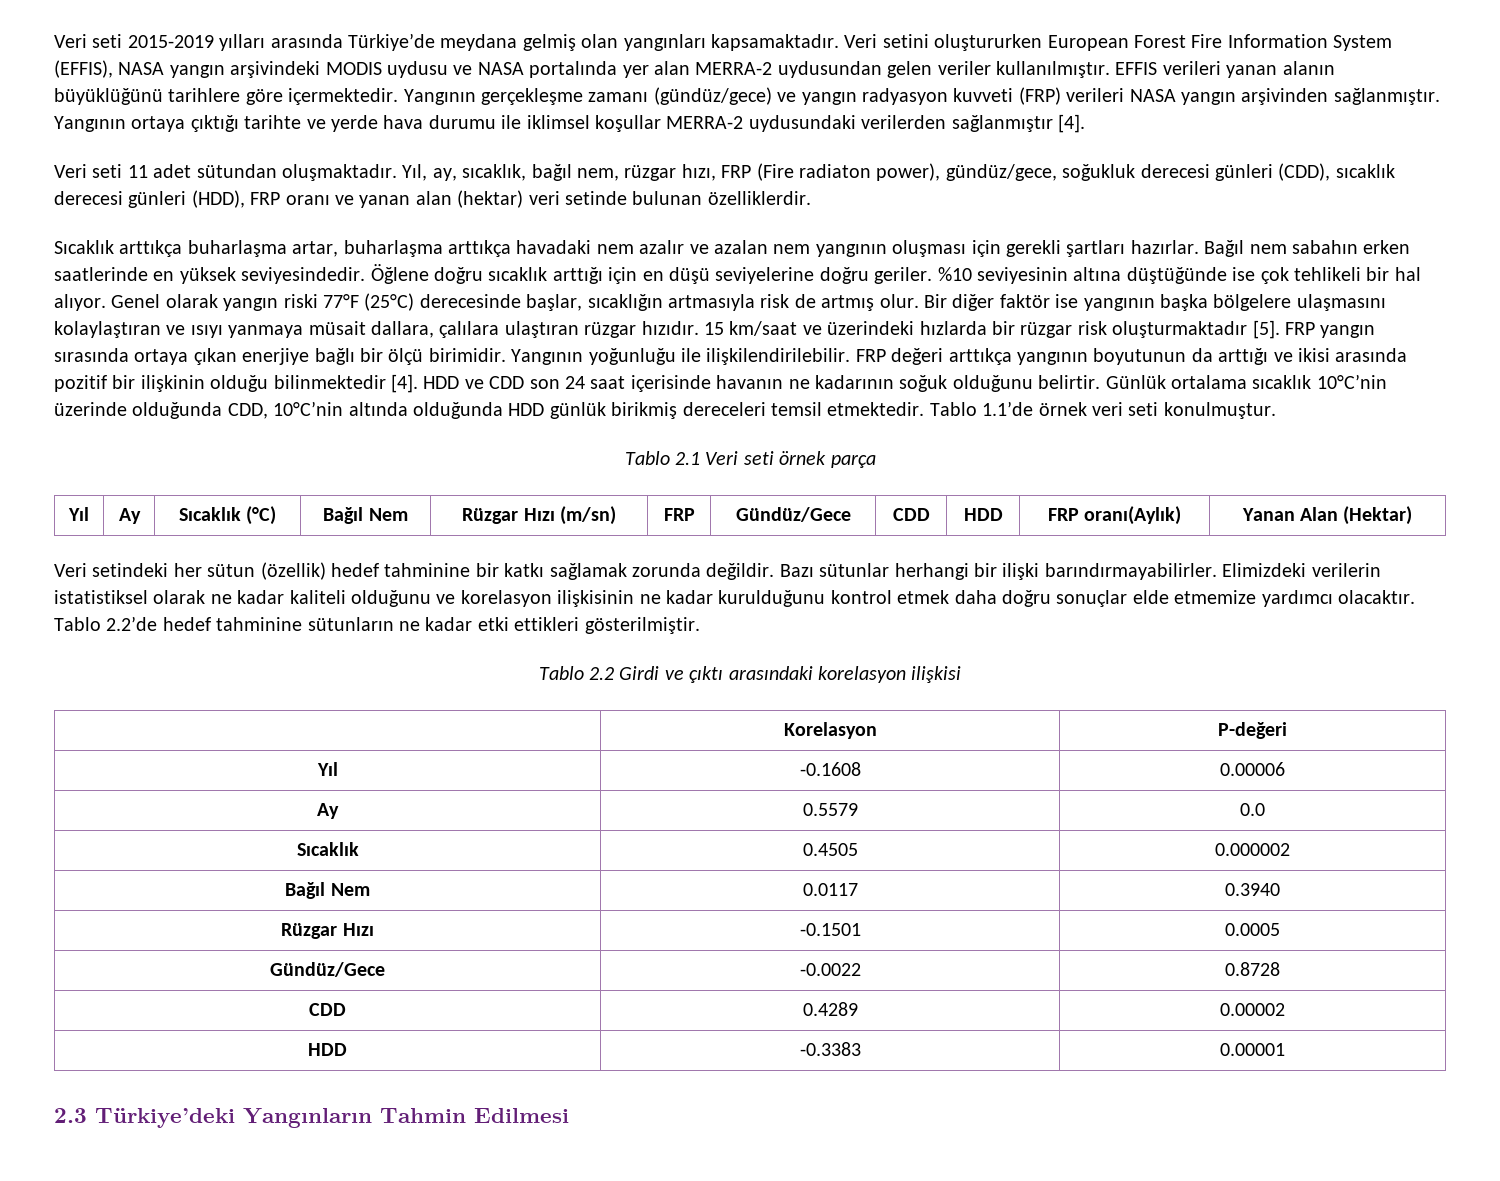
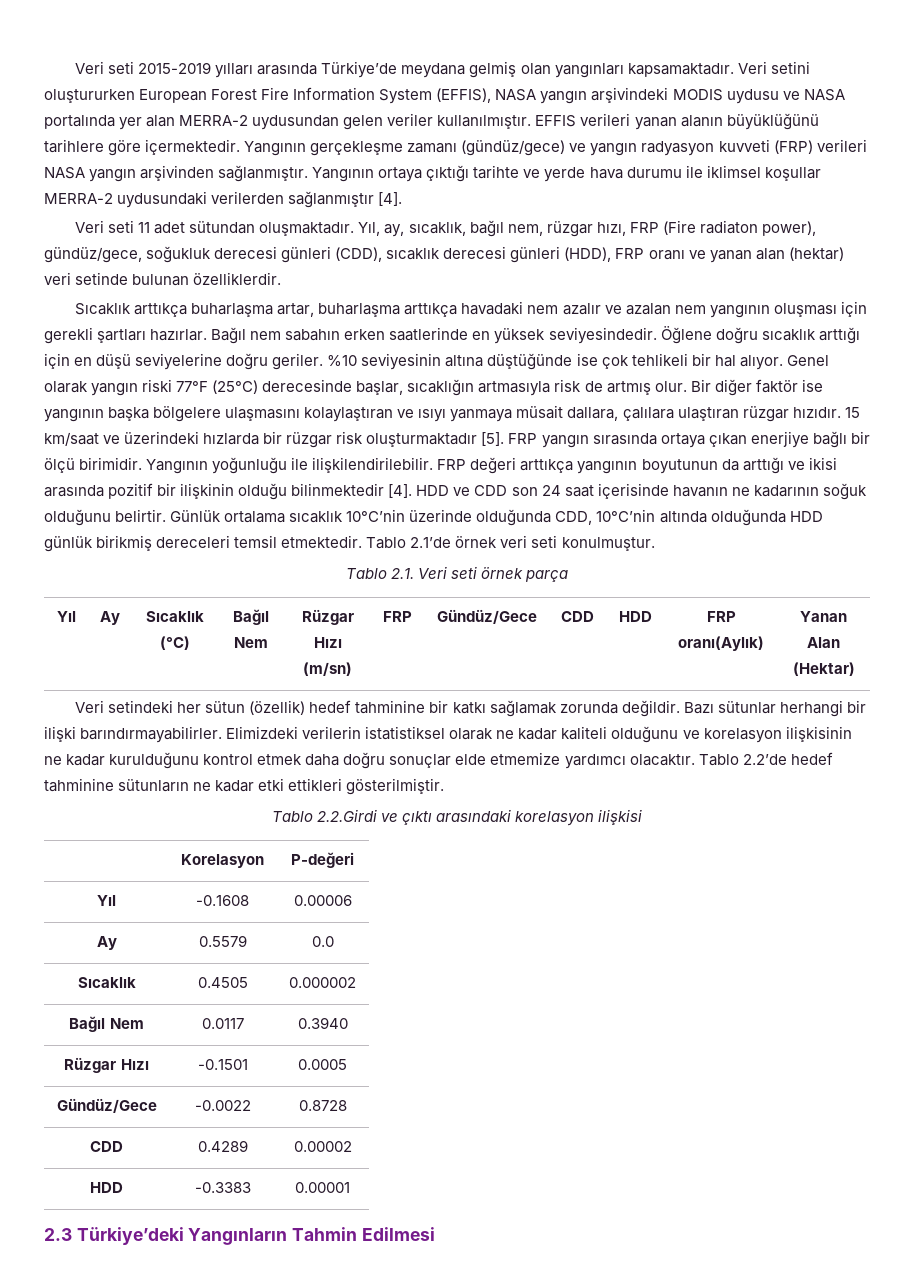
- Tablo 1.1’de örnek veri seti konulmuştur.
+ Tablo 2.1’de örnek veri seti konulmuştur.
- Tablo 2.1 Veri seti örnek parça
+ Tablo 2.1. Veri seti örnek parça
- Tablo 2.2 Girdi ve çıktı arasındaki korelasyon ilişkisi
+ Tablo 2.2.Girdi ve çıktı arasındaki korelasyon ilişkisi

